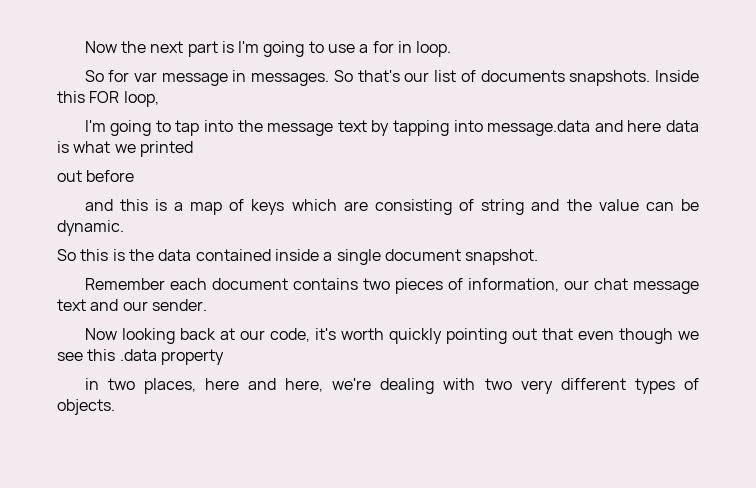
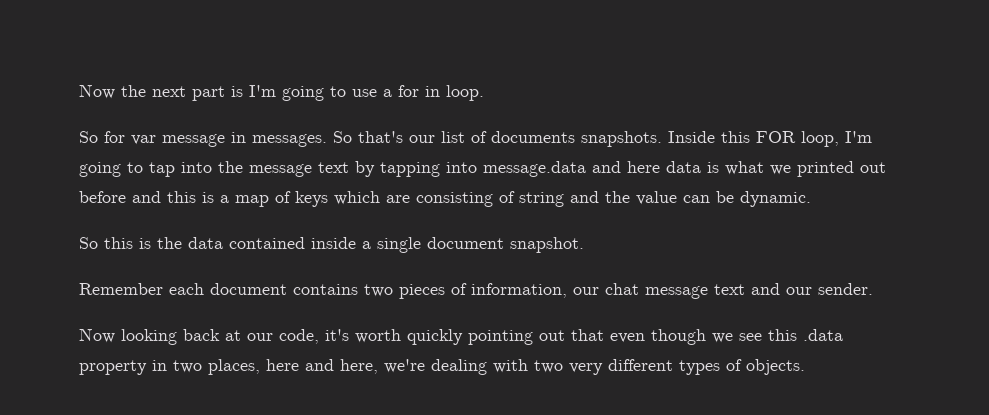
- Inside this FOR loop,
- I'm going to tap into the message text by tapping into message.data and here data is what we printed
- out before
- and this is a map of keys which are consisting of string and the value can be dynamic.
+ Inside this FOR loop, I'm going to tap into the message text by tapping into message.data and here data is what we printed out before and this is a map of keys which are consisting of string and the value can be dynamic.
- Now looking back at our code, it's worth quickly pointing out that even though we see this .data property
- in two places, here and here, we're dealing with two very different types of objects.
+ Now looking back at our code, it's worth quickly pointing out that even though we see this .data property in two places, here and here, we're dealing with two very different types of objects.

